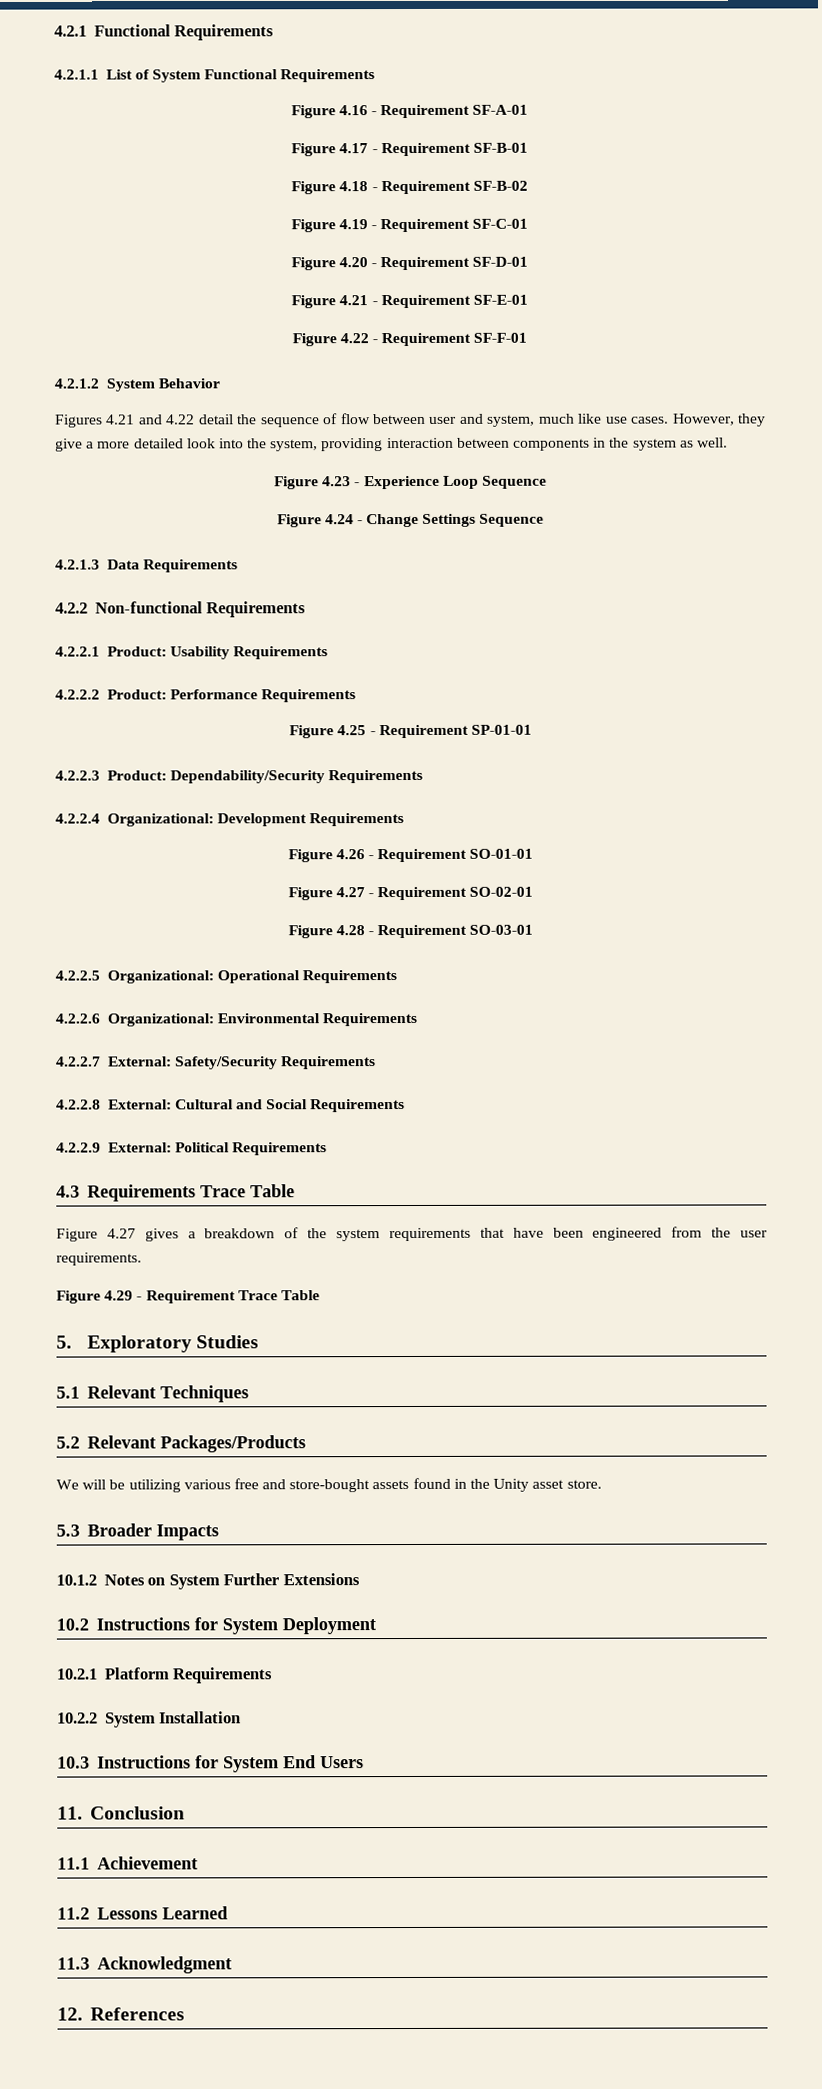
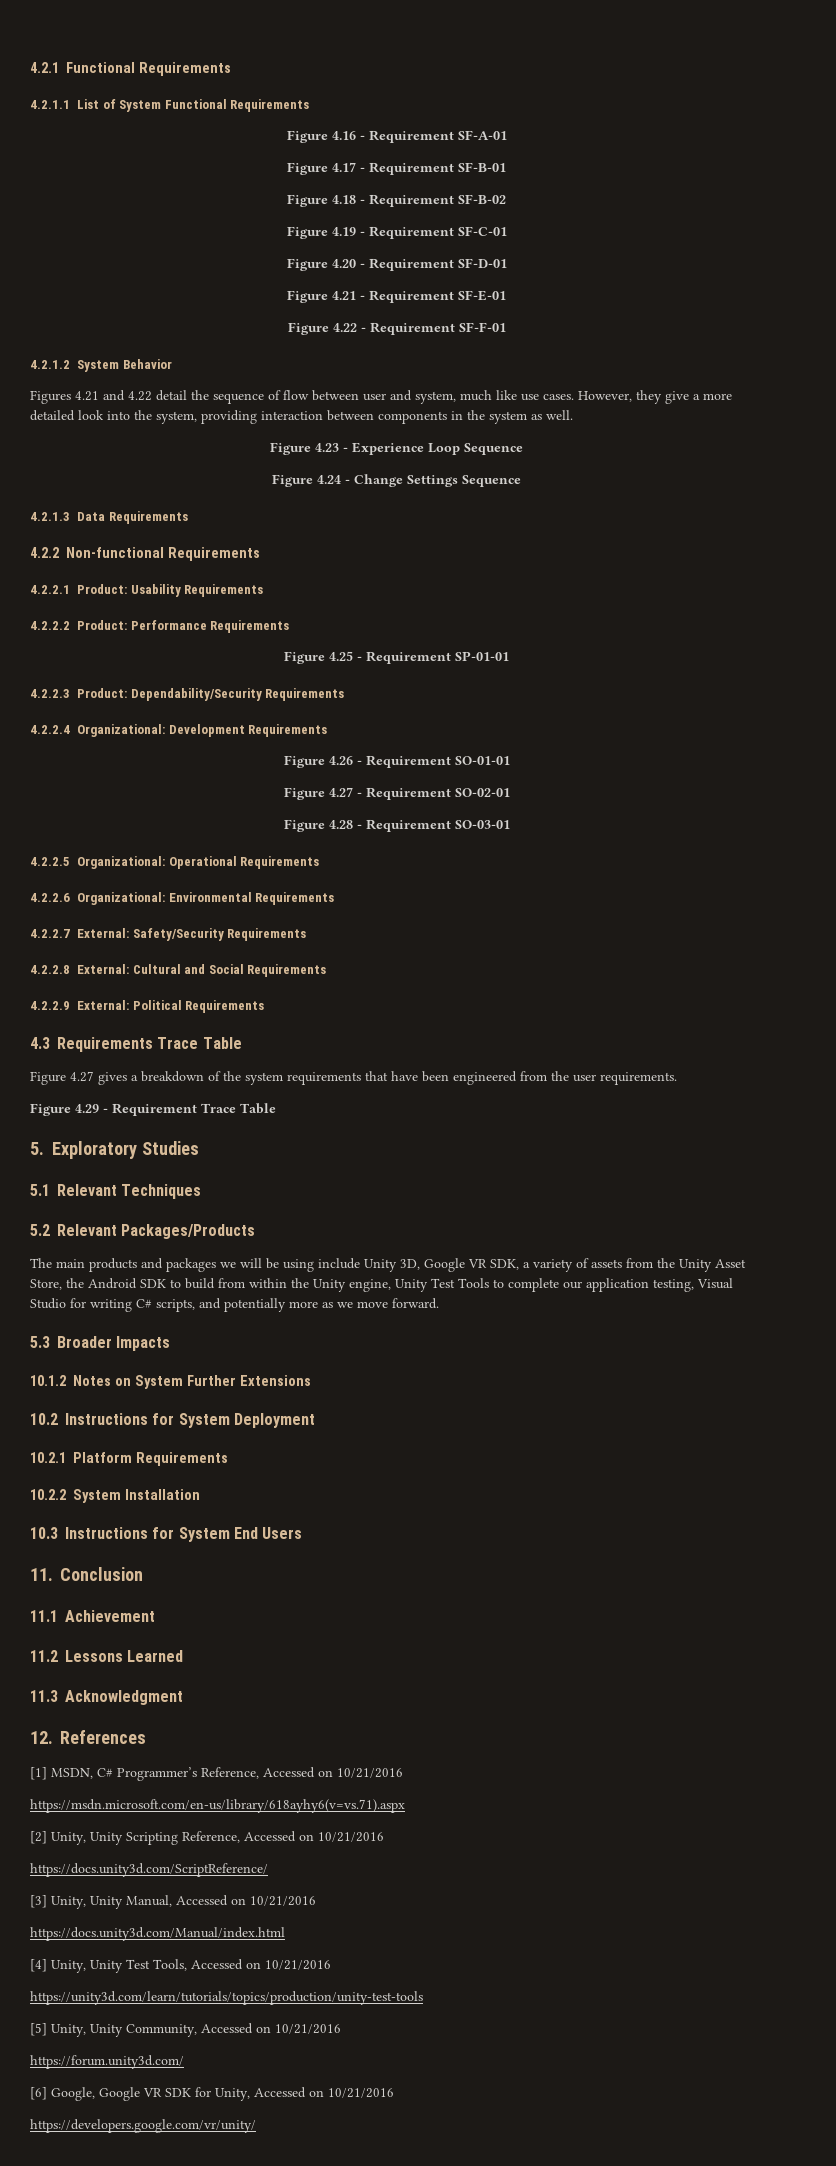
- We will be utilizing various free and store-bought assets found in the Unity asset store.
+ The main products and packages we will be using include Unity 3D, Google VR SDK, a variety of assets from the Unity Asset Store, the Android SDK to build from within the Unity engine, Unity Test Tools to complete our application testing, Visual Studio for writing C# scripts, and potentially more as we move forward.
+ [1] MSDN, C# Programmer’s Reference, Accessed on 10/21/2016
+ https://msdn.microsoft.com/en-us/library/618ayhy6(v=vs.71).aspx
+ [2] Unity, Unity Scripting Reference, Accessed on 10/21/2016
+ https://docs.unity3d.com/ScriptReference/
+ [3] Unity, Unity Manual, Accessed on 10/21/2016
+ https://docs.unity3d.com/Manual/index.html
+ [4] Unity, Unity Test Tools, Accessed on 10/21/2016
+ https://unity3d.com/learn/tutorials/topics/production/unity-test-tools
+ [5] Unity, Unity Community, Accessed on 10/21/2016
+ https://forum.unity3d.com/
+ [6] Google, Google VR SDK for Unity, Accessed on 10/21/2016
+ https://developers.google.com/vr/unity/

